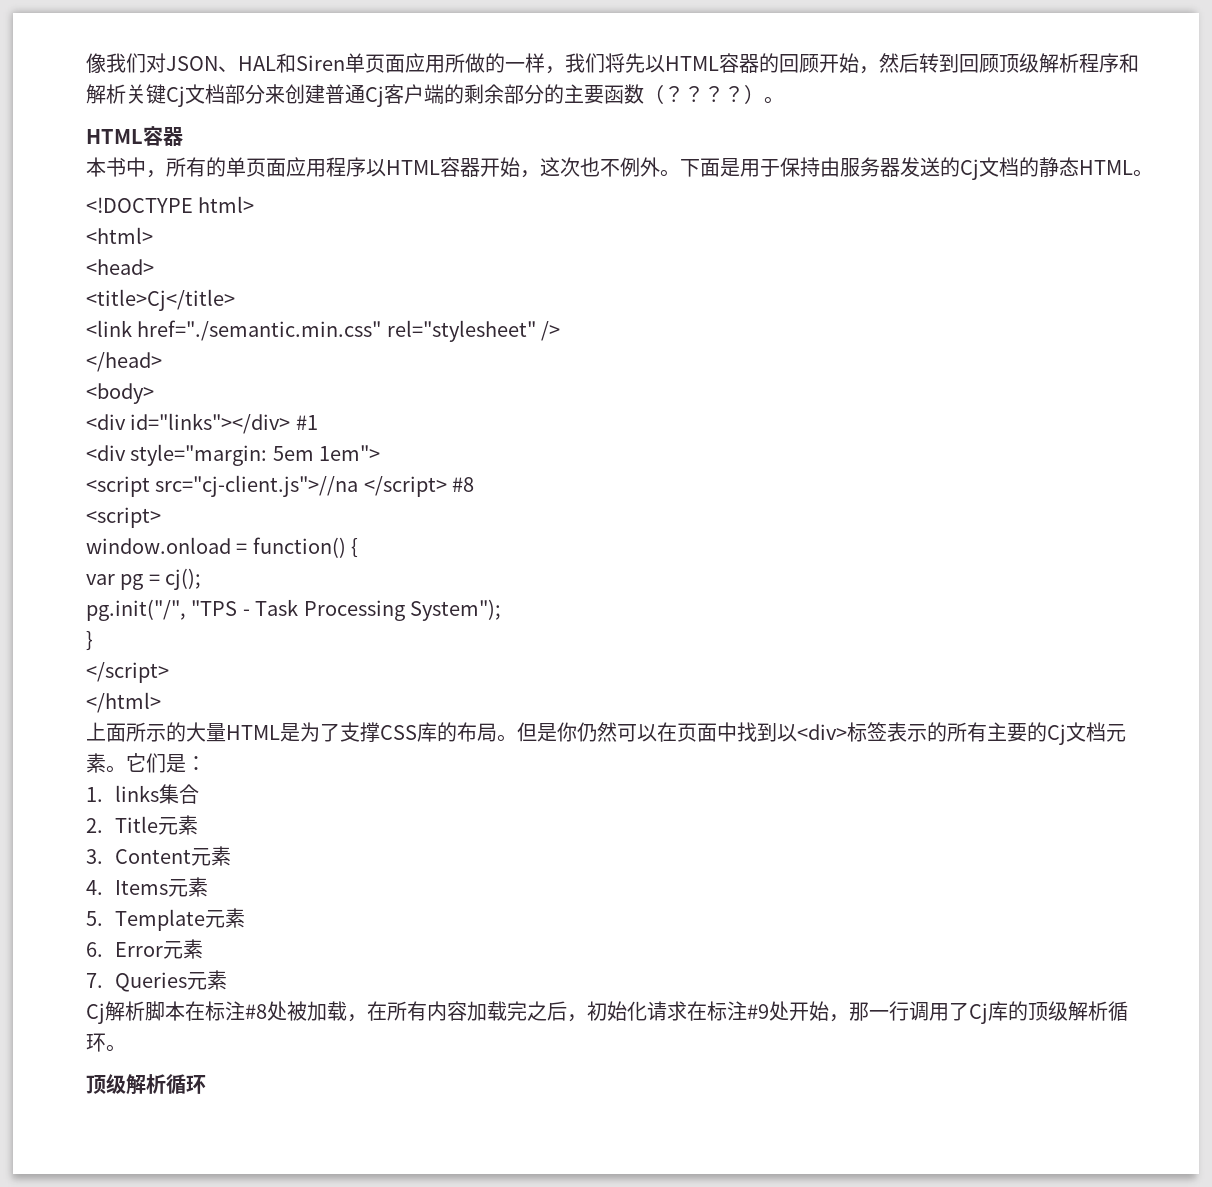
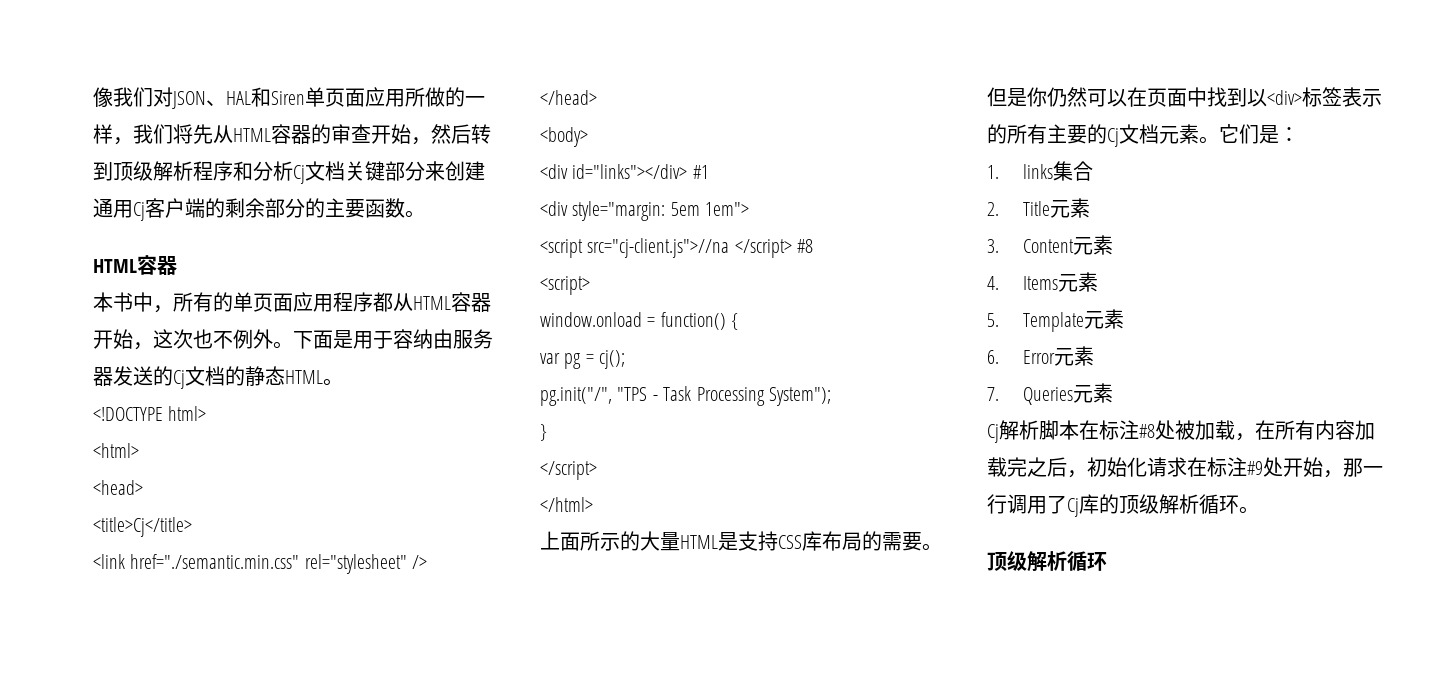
- 像我们对JSON、HAL和Siren单页面应用所做的一样，我们将先以HTML容器的回顾开始，然后转到回顾顶级解析程序和解析关键Cj文档部分来创建普通Cj客户端的剩余部分的主要函数（？？？？）。
+ 像我们对JSON、HAL和Siren单页面应用所做的一样，我们将先从HTML容器的审查开始，然后转到顶级解析程序和分析Cj文档关键部分来创建通用Cj客户端的剩余部分的主要函数。
- 本书中，所有的单页面应用程序以HTML容器开始，这次也不例外。
+ 本书中，所有的单页面应用程序都从HTML容器开始，这次也不例外。
- 下面是用于保持由服务器发送的Cj文档的静态HTML。
+ 下面是用于容纳由服务器发送的Cj文档的静态HTML。
- 上面所示的大量HTML是为了支撑CSS库的布局。
+ 上面所示的大量HTML是支持CSS库布局的需要。

